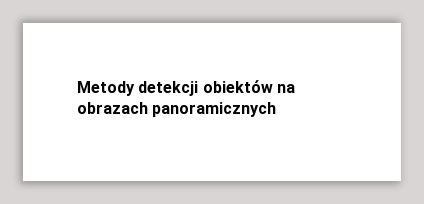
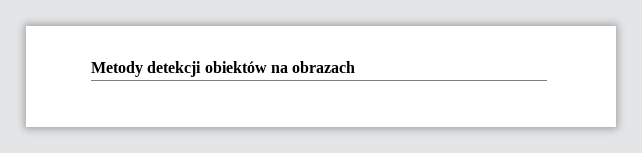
- Metody detekcji obiektów na obrazach panoramicznych
+ Metody detekcji obiektów na obrazach

